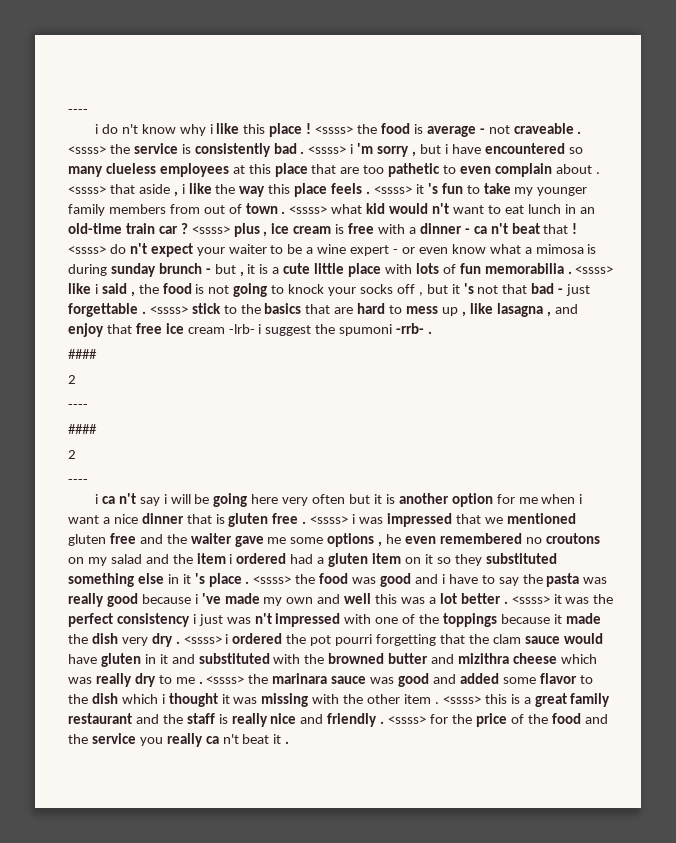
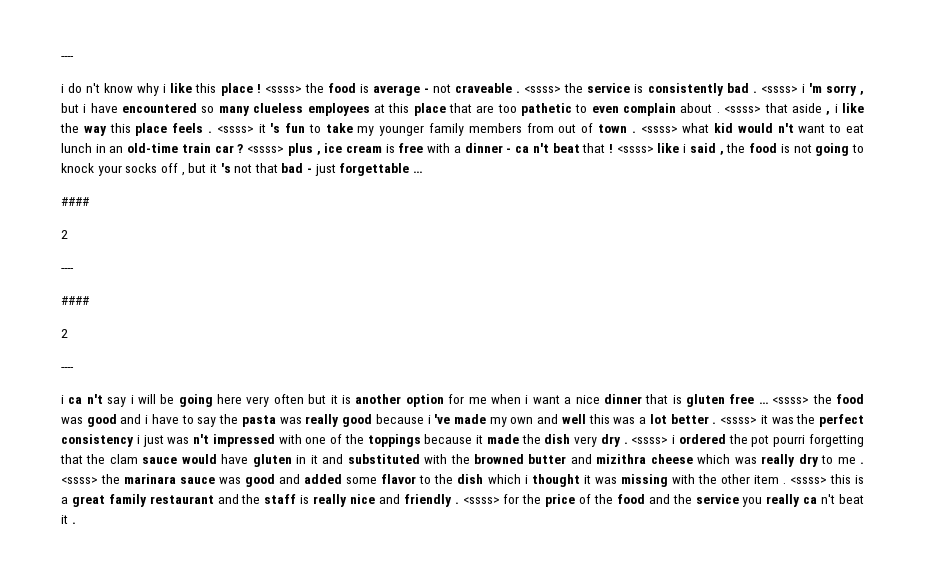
- <ssss> do n't expect your waiter to be a wine expert - or even know what a mimosa is during sunday brunch - but , it is a cute little place with lots of fun memorabilia . <ssss> like i said , the food is not going to knock your socks off , but it 's not that bad - just forgettable . <ssss> stick to the basics that are hard to mess up , like lasagna , and enjoy that free ice cream -lrb- i suggest the spumoni -rrb- .
+ <ssss> like i said , the food is not going to knock your socks off , but it 's not that bad - just forgettable …
- i ca n't say i will be going here very often but it is another option for me when i want a nice dinner that is gluten free . <ssss> i was impressed that we mentioned gluten free and the waiter gave me some options , he even remembered no croutons on my salad and the item i ordered had a gluten item on it so they substituted something else in it 's place .
+ i ca n't say i will be going here very often but it is another option for me when i want a nice dinner that is gluten free …

